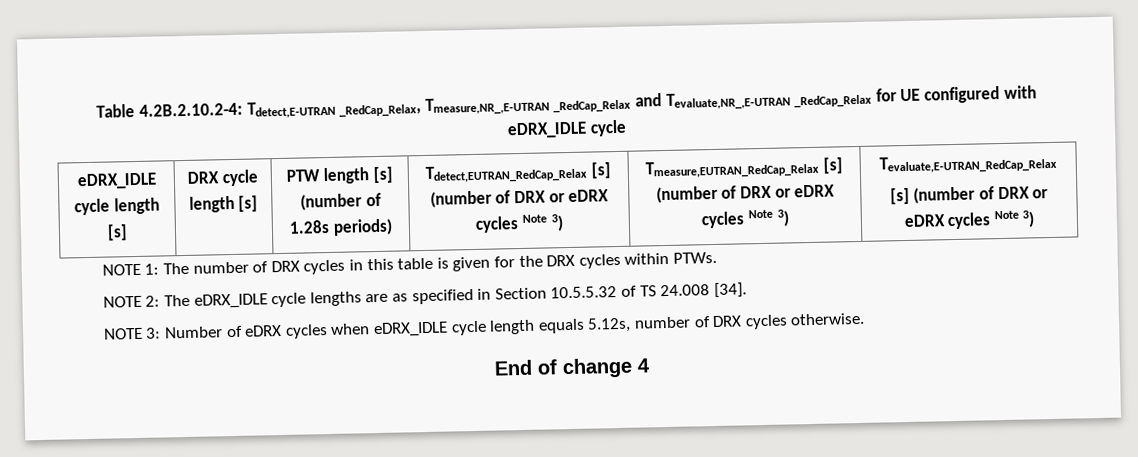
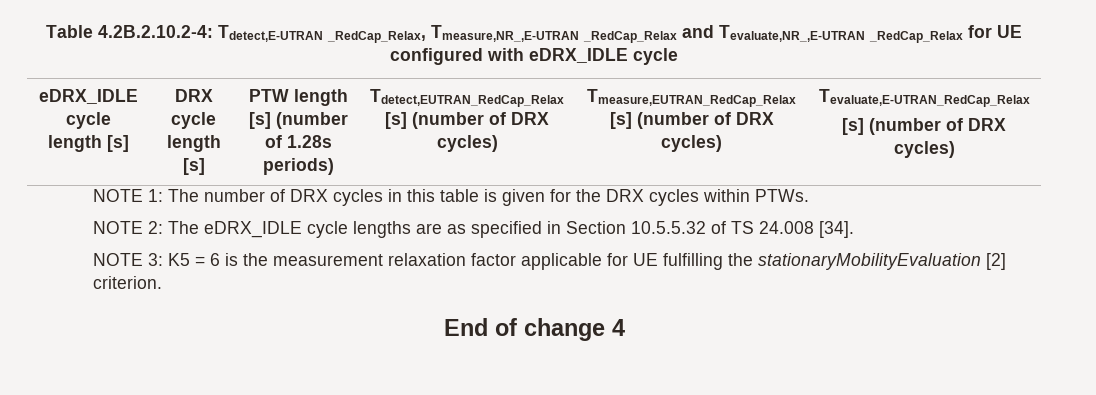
- Tdetect,EUTRAN_RedCap_Relax [s] (number of DRX or eDRX cycles Note 3)
+ Tdetect,EUTRAN_RedCap_Relax [s] (number of DRX cycles)
- Tmeasure,EUTRAN_RedCap_Relax [s] (number of DRX or eDRX cycles Note 3)
+ Tmeasure,EUTRAN_RedCap_Relax [s] (number of DRX cycles)
  Tevaluate,E-UTRAN_RedCap_Relax
- [s] (number of DRX or eDRX cycles Note 3)
+ [s] (number of DRX cycles)
- NOTE 3: Number of eDRX cycles when eDRX_IDLE cycle length equals 5.12s, number of DRX cycles otherwise.
+ NOTE 3: K5 = 6 is the measurement relaxation factor applicable for UE fulfilling the stationaryMobilityEvaluation [2] criterion.

